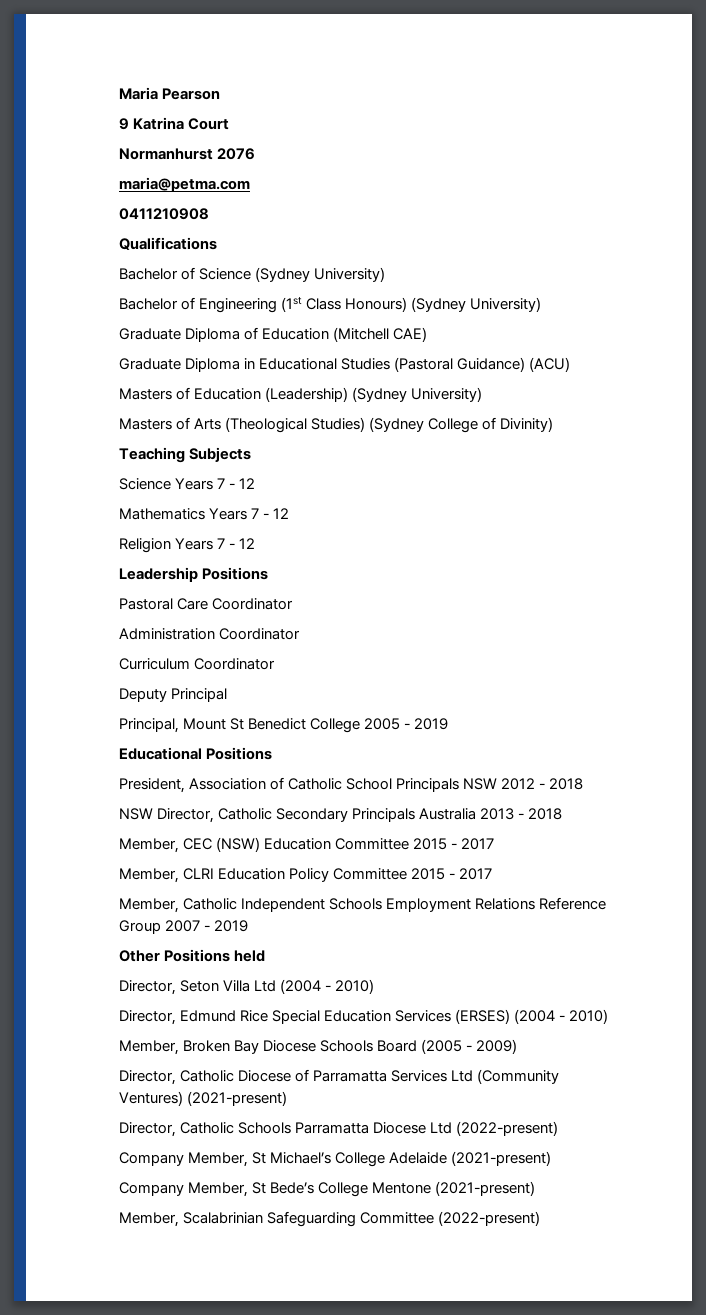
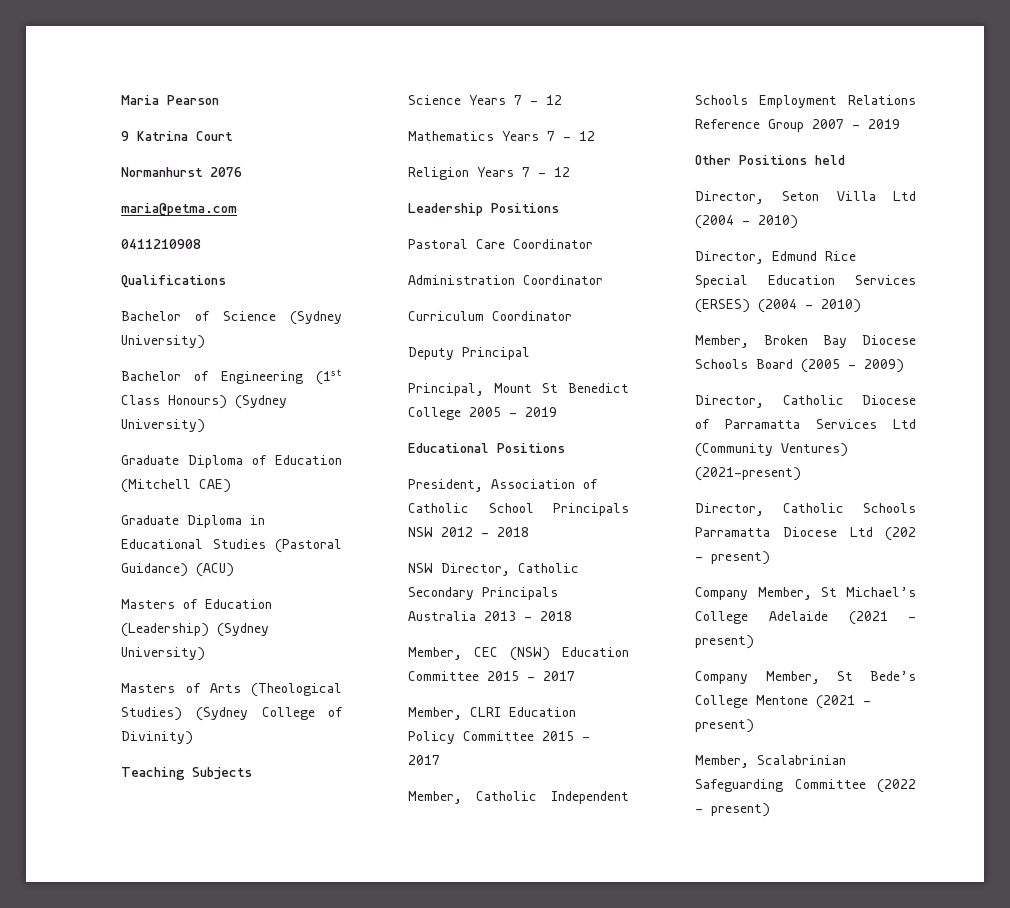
- Director, Catholic Schools Parramatta Diocese Ltd (2022-present)
+ Director, Catholic Schools Parramatta Diocese Ltd (202 - present)
- Company Member, St Michael’s College Adelaide (2021-present)
+ Company Member, St Michael’s College Adelaide (2021 - present)
- Company Member, St Bede’s College Mentone (2021-present)
+ Company Member, St Bede’s College Mentone (2021 - present)
- Member, Scalabrinian Safeguarding Committee (2022-present)
+ Member, Scalabrinian Safeguarding Committee (2022 - present)

